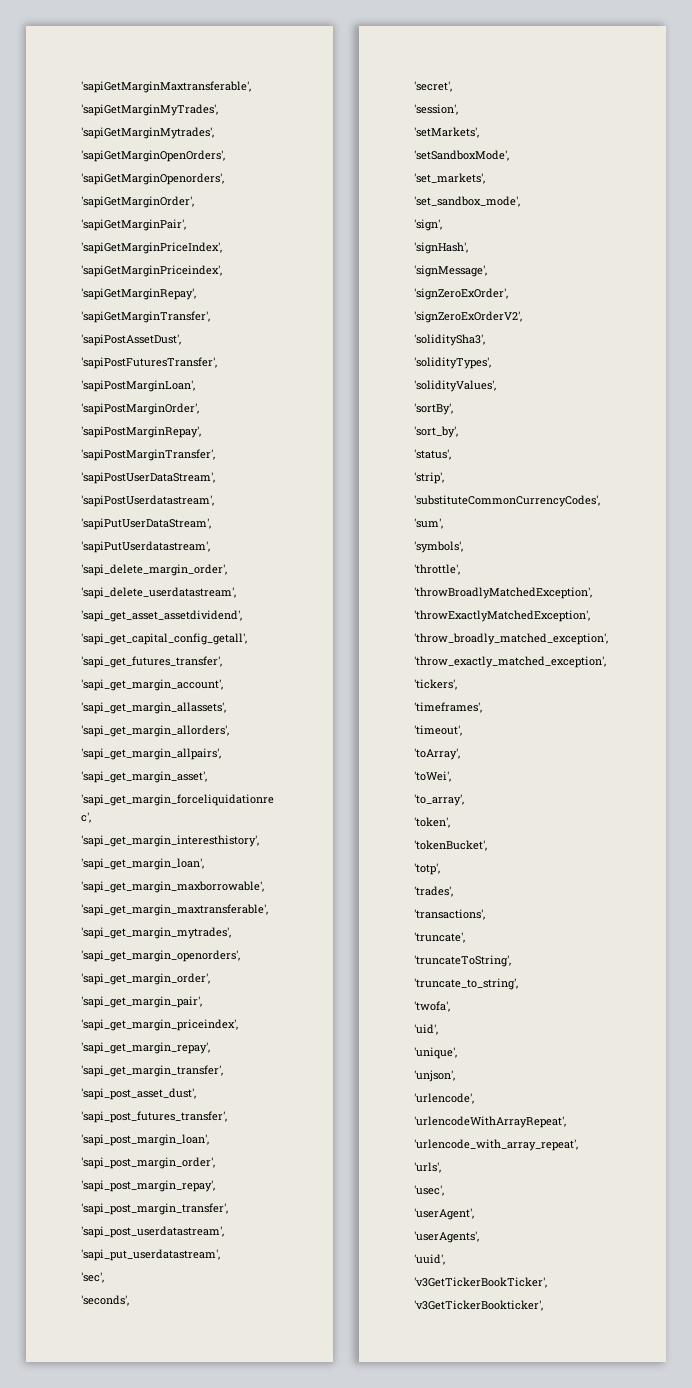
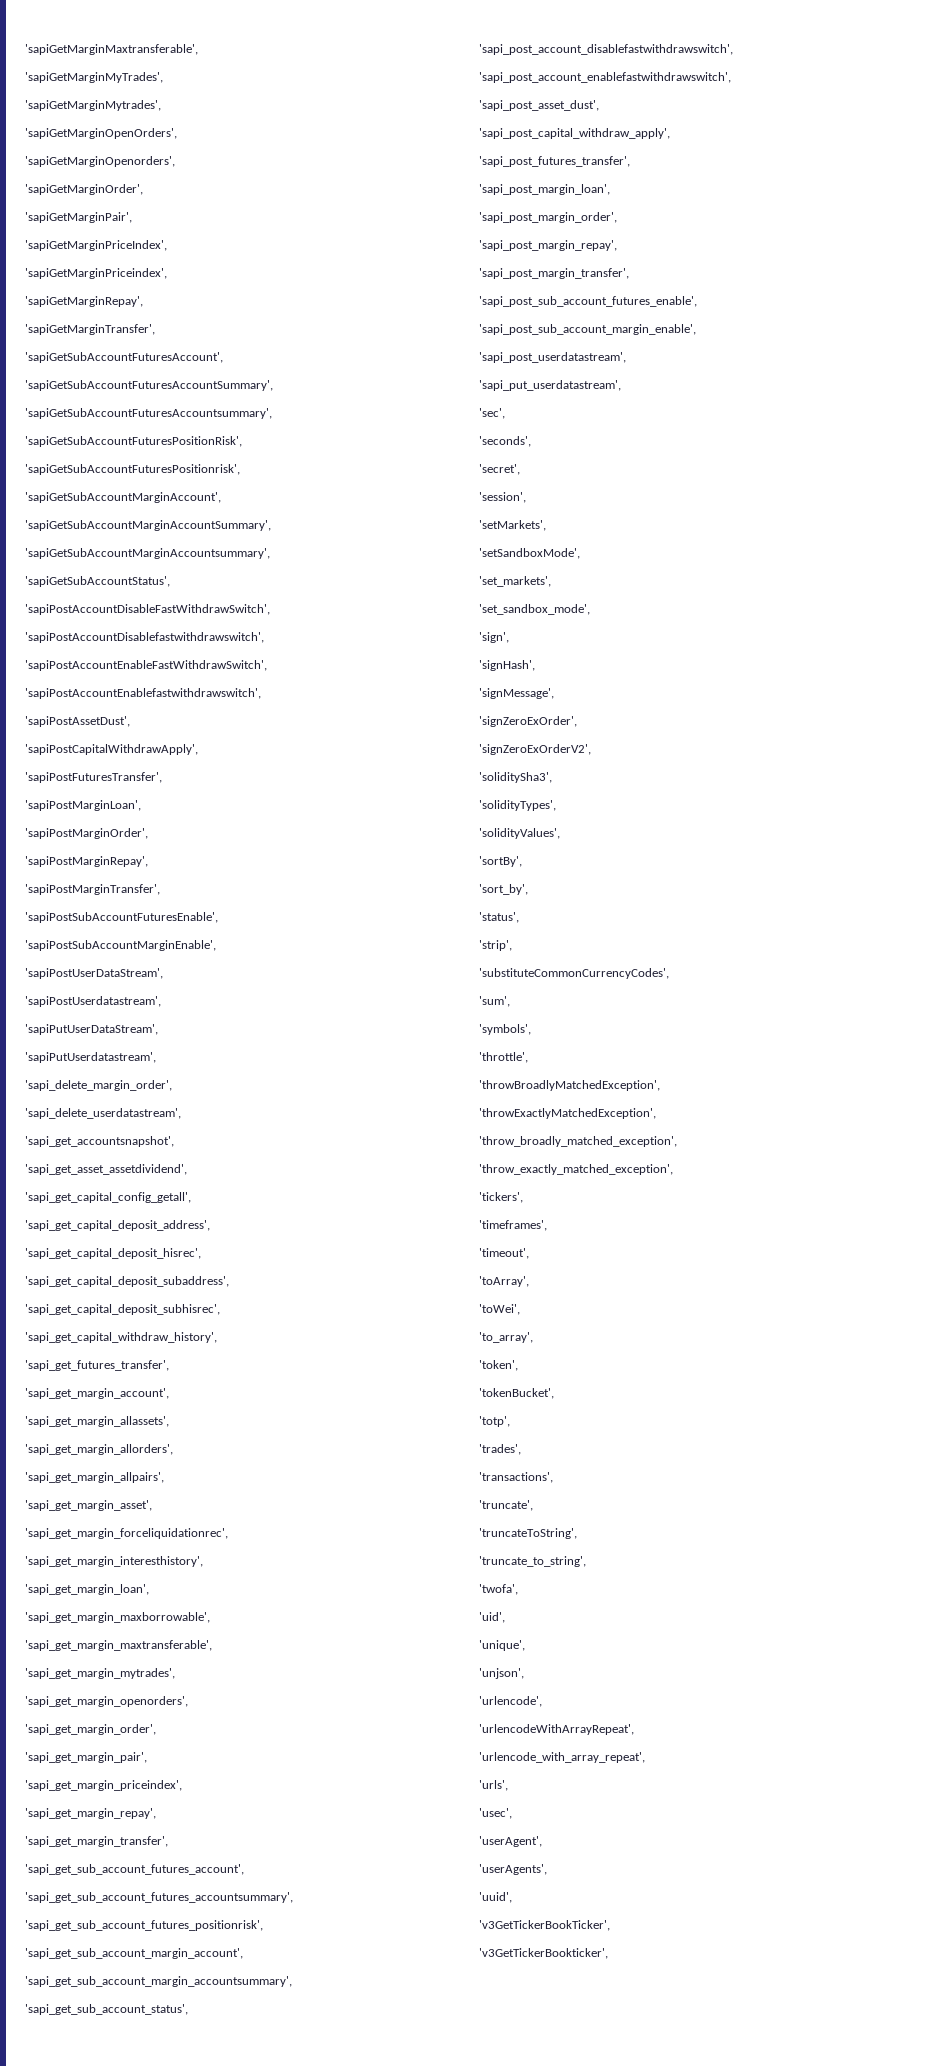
+ 'sapiGetSubAccountFuturesAccount',
+ 'sapiGetSubAccountFuturesAccountSummary',
+ 'sapiGetSubAccountFuturesAccountsummary',
+ 'sapiGetSubAccountFuturesPositionRisk',
+ 'sapiGetSubAccountFuturesPositionrisk',
+ 'sapiGetSubAccountMarginAccount',
+ 'sapiGetSubAccountMarginAccountSummary',
+ 'sapiGetSubAccountMarginAccountsummary',
+ 'sapiGetSubAccountStatus',
+ 'sapiPostAccountDisableFastWithdrawSwitch',
+ 'sapiPostAccountDisablefastwithdrawswitch',
+ 'sapiPostAccountEnableFastWithdrawSwitch',
+ 'sapiPostAccountEnablefastwithdrawswitch',
+ 'sapiPostCapitalWithdrawApply',
+ 'sapiPostSubAccountFuturesEnable',
+ 'sapiPostSubAccountMarginEnable',
+ 'sapi_get_accountsnapshot',
+ 'sapi_get_capital_deposit_address',
+ 'sapi_get_capital_deposit_hisrec',
+ 'sapi_get_capital_deposit_subaddress',
+ 'sapi_get_capital_deposit_subhisrec',
+ 'sapi_get_capital_withdraw_history',
+ 'sapi_get_sub_account_futures_account',
+ 'sapi_get_sub_account_futures_accountsummary',
+ 'sapi_get_sub_account_futures_positionrisk',
+ 'sapi_get_sub_account_margin_account',
+ 'sapi_get_sub_account_margin_accountsummary',
+ 'sapi_get_sub_account_status',
+ 'sapi_post_account_disablefastwithdrawswitch',
+ 'sapi_post_account_enablefastwithdrawswitch',
+ 'sapi_post_capital_withdraw_apply',
+ 'sapi_post_sub_account_futures_enable',
+ 'sapi_post_sub_account_margin_enable',

